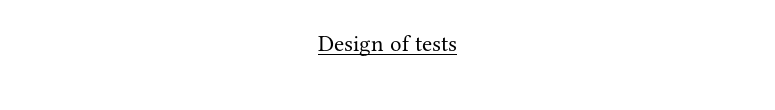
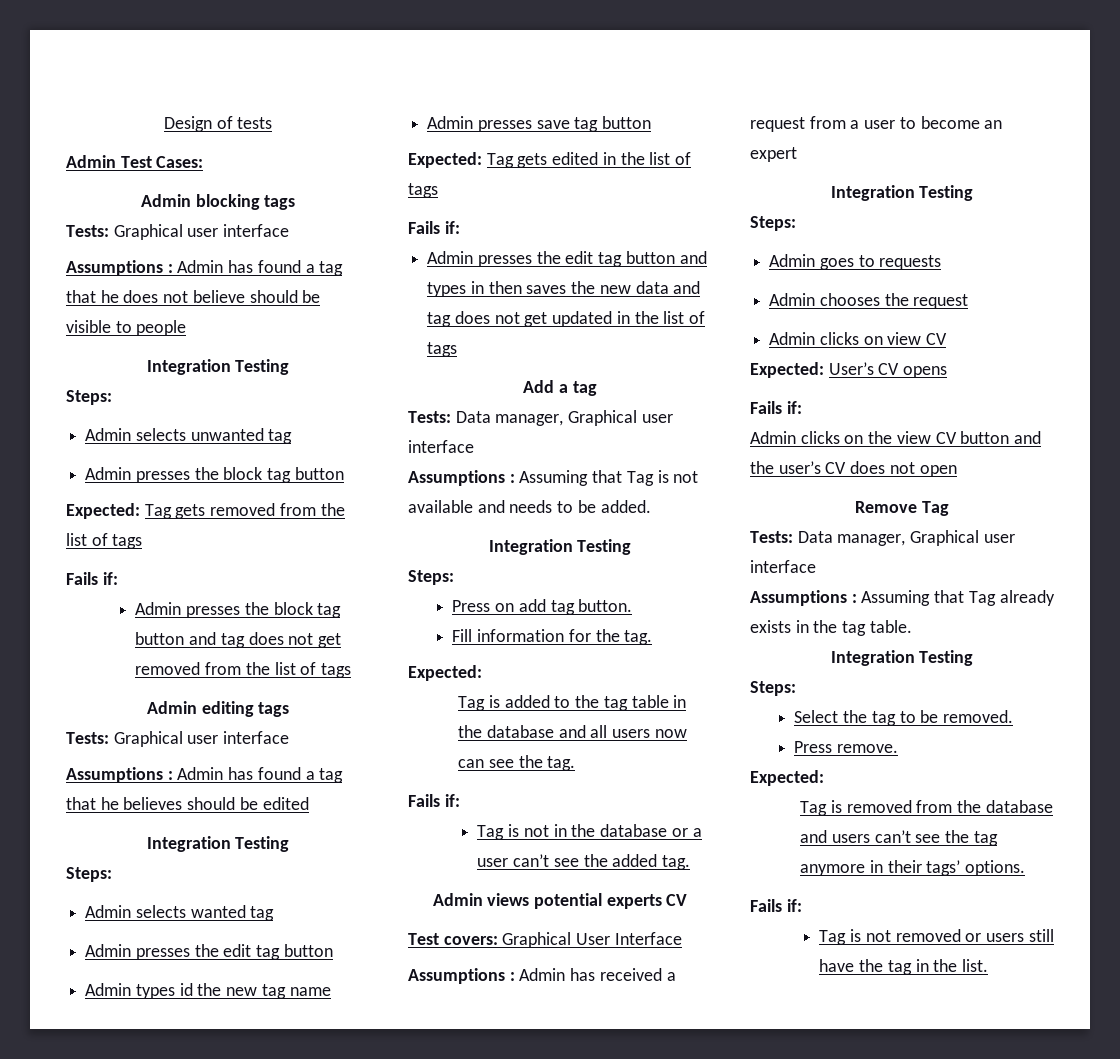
+ Admin Test Cases:
+ Admin blocking tags
+ Tests: Graphical user interface
+ Assumptions : Admin has found a tag that he does not believe should be visible to people
+ Integration Testing
+ Steps:
+ Admin selects unwanted tag
+ Admin presses the block tag button
+ Expected: Tag gets removed from the list of tags
+ Fails if:
+ Admin presses the block tag button and tag does not get removed from the list of tags
+ Admin editing tags
+ Tests: Graphical user interface
+ Assumptions : Admin has found a tag that he believes should be edited
+ Integration Testing
+ Steps:
+ Admin selects wanted tag
+ Admin presses the edit tag button
+ Admin types id the new tag name
+ Admin presses save tag button
+ Expected: Tag gets edited in the list of tags
+ Fails if:
+ Admin presses the edit tag button and types in then saves the new data and tag does not get updated in the list of tags
+ Add a tag
+ Tests: Data manager, Graphical user interface
+ Assumptions : Assuming that Tag is not available and needs to be added.
+ Integration Testing
+ Steps:
+ Press on add tag button.
+ Fill information for the tag.
+ Expected:
+ Tag is added to the tag table in the database and all users now can see the tag.
+ Fails if:
+ Tag is not in the database or a user can’t see the added tag.
+ Admin views potential experts CV
+ Test covers: Graphical User Interface
+ Assumptions : Admin has received a request from a user to become an expert
+ Integration Testing
+ Steps:
+ Admin goes to requests
+ Admin chooses the request
+ Admin clicks on view CV
+ Expected: User’s CV opens
+ Fails if:
+ Admin clicks on the view CV button and the user’s CV does not open
+ Remove Tag
+ Tests: Data manager, Graphical user interface
+ Assumptions : Assuming that Tag already exists in the tag table.
+ Integration Testing
+ Steps:
+ Select the tag to be removed.
+ Press remove.
+ Expected:
+ Tag is removed from the database and users can’t see the tag anymore in their tags’ options.
+ Fails if:
+ Tag is not removed or users still have the tag in the list.

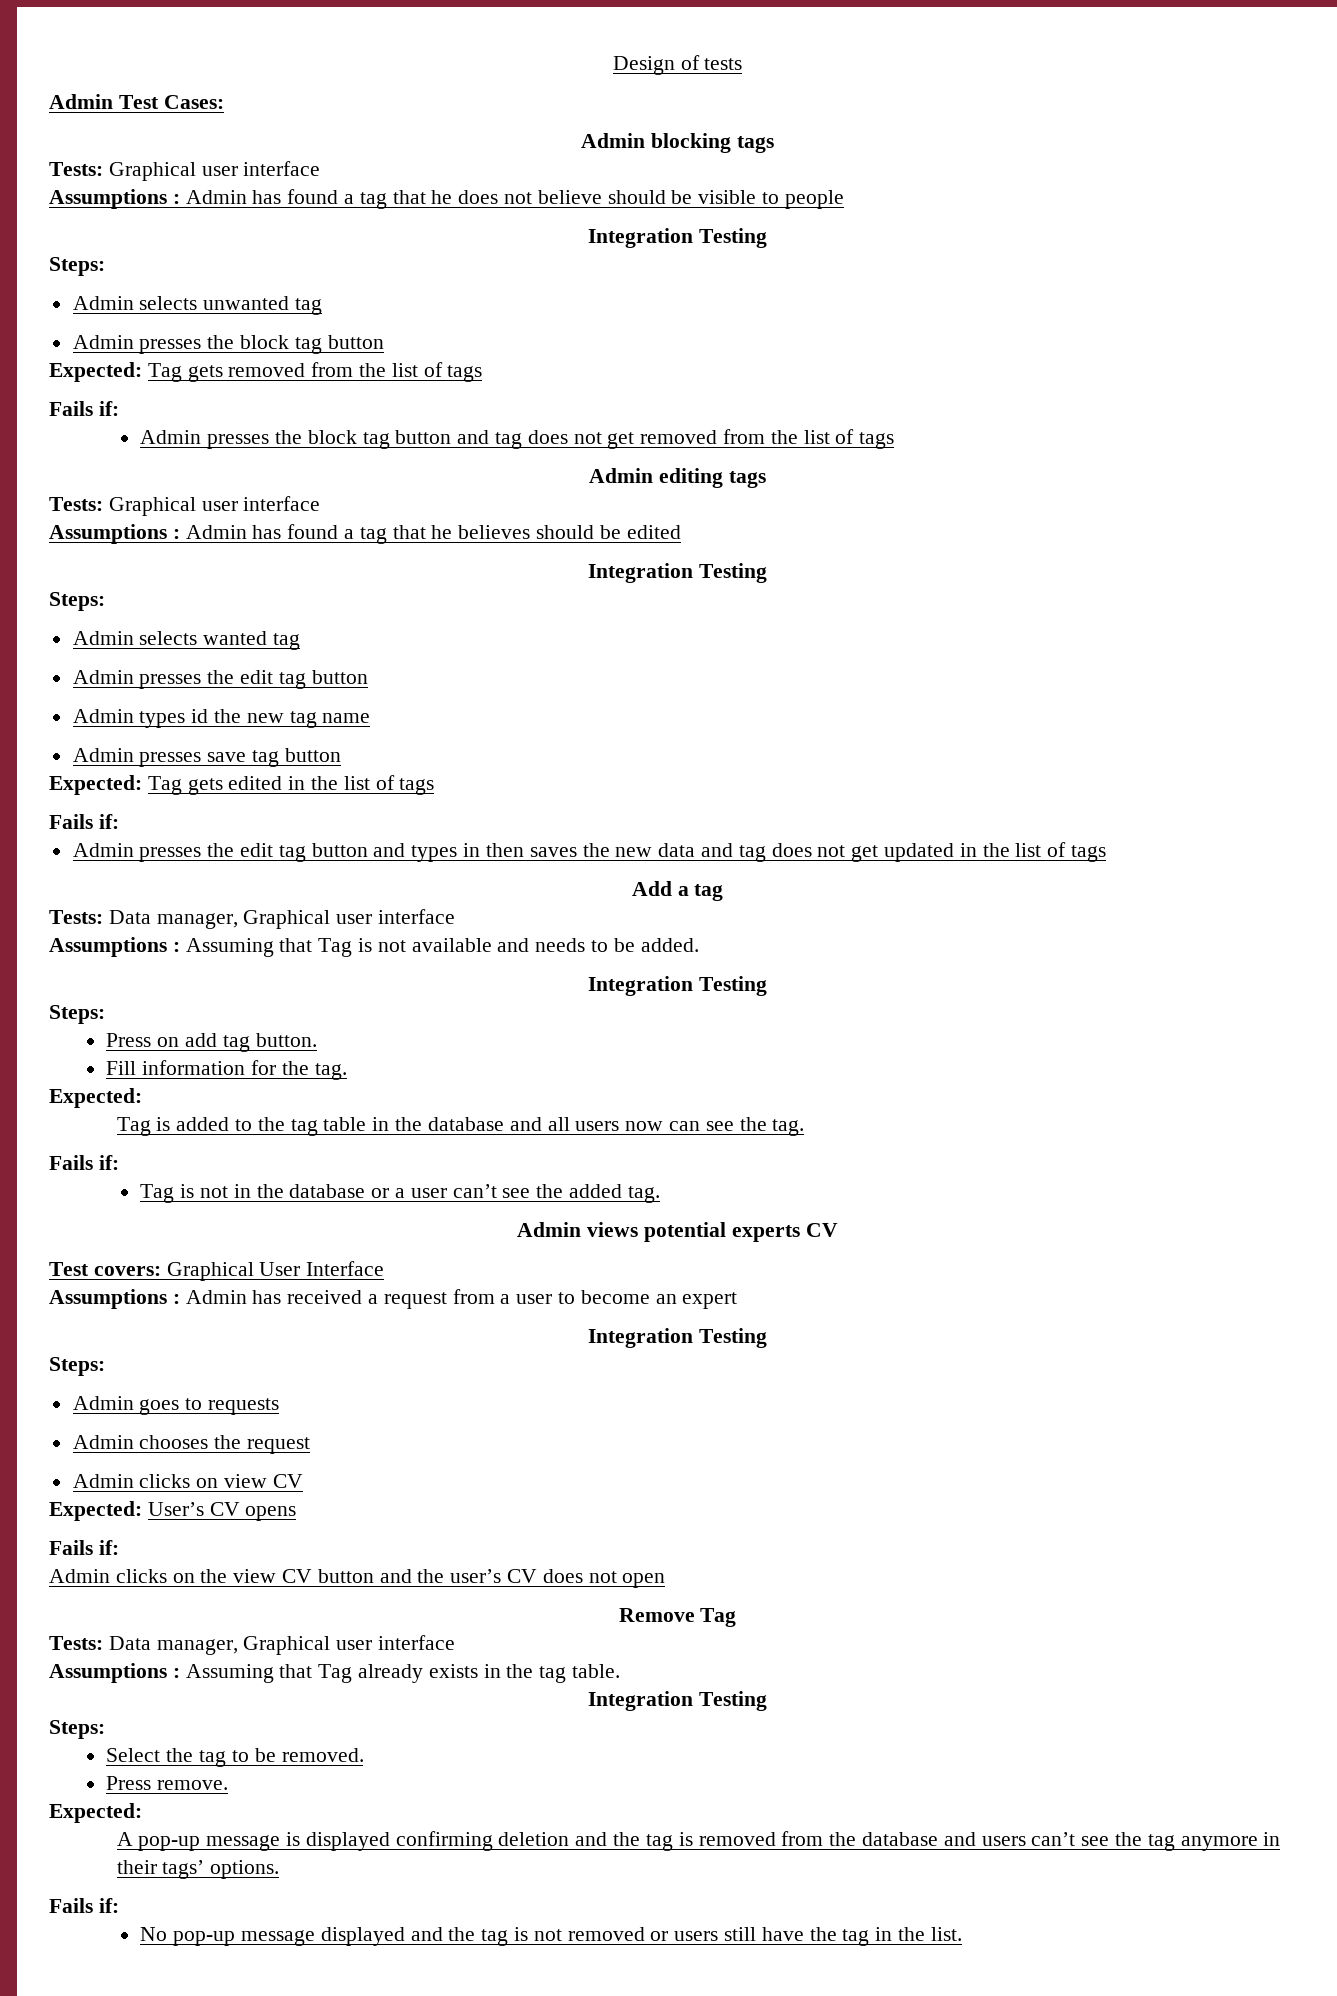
- Tag is removed from the database and users can’t see the tag anymore in their tags’ options.
+ A pop-up message is displayed confirming deletion and the tag is removed from the database and users can’t see the tag anymore in their tags’ options.
- Tag is not removed or users still have the tag in the list.
+ No pop-up message displayed and the tag is not removed or users still have the tag in the list.

